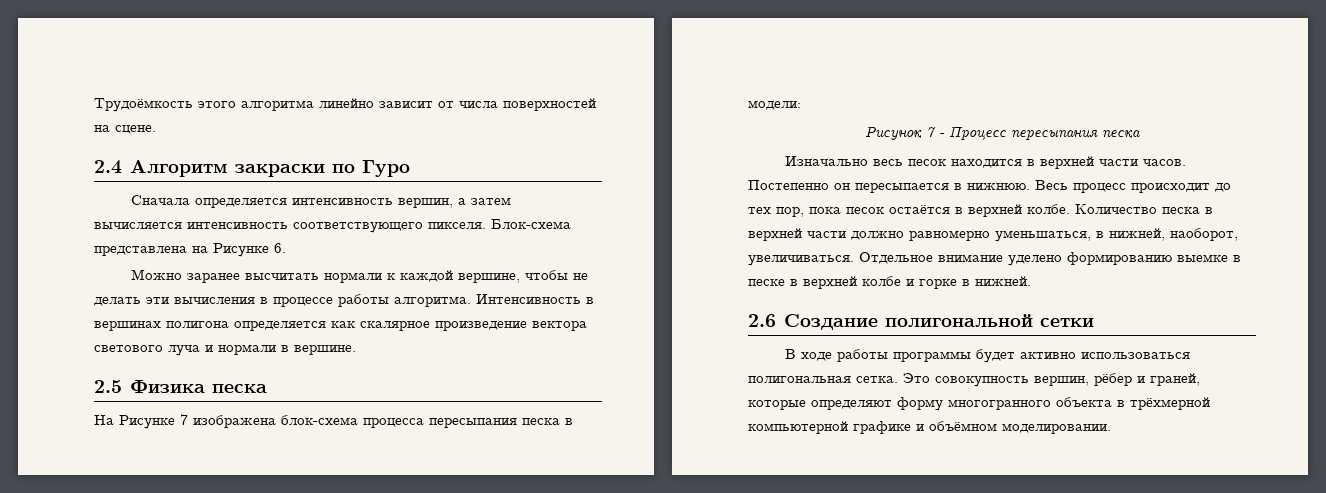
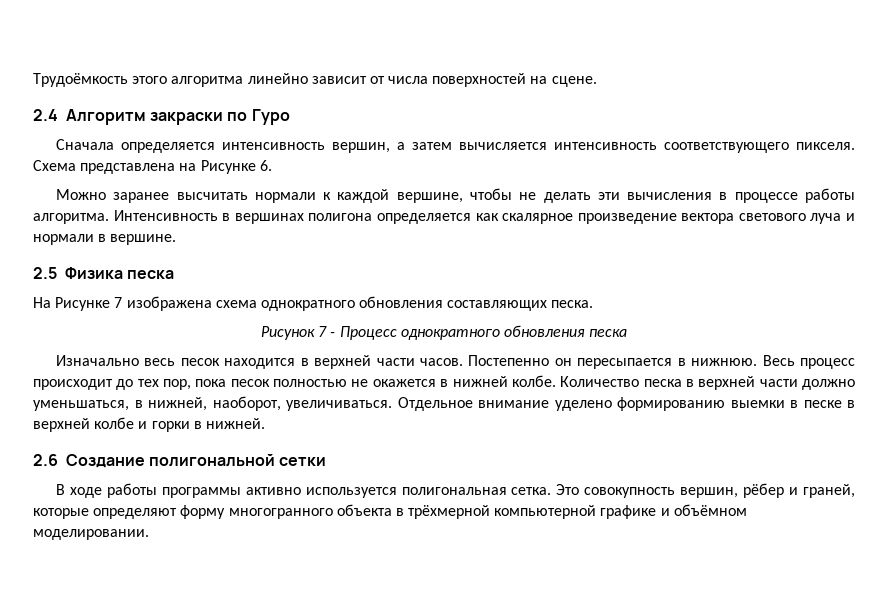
- Блок-схема представлена на Рисунке 6.
+ Схема представлена на Рисунке 6.
- На Рисунке 7 изображена блок-схема процесса пересыпания песка в модели:
+ На Рисунке 7 изображена схема однократного обновления составляющих песка.
- Рисунок 7 - Процесс пересыпания песка
+ Рисунок 7 - Процесс однократного обновления песка
- Весь процесс происходит до тех пор, пока песок остаётся в верхней колбе.
+ Весь процесс происходит до тех пор, пока песок полностью не окажется в нижней колбе.
- Количество песка в верхней части должно равномерно уменьшаться, в нижней, наоборот, увеличиваться.
+ Количество песка в верхней части должно уменьшаться, в нижней, наоборот, увеличиваться.
- Отдельное внимание уделено формированию выемке в песке в верхней колбе и горке в нижней.
+ Отдельное внимание уделено формированию выемки в песке в верхней колбе и горки в нижней.
- В ходе работы программы будет активно использоваться полигональная сетка.
+ В ходе работы программы активно используется полигональная сетка.

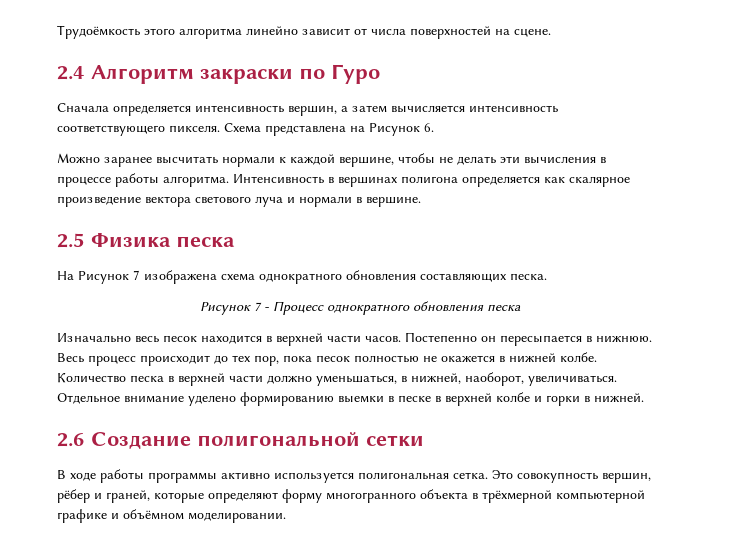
- Схема представлена на Рисунке 6.
+ Схема представлена на Рисунок 6.
- На Рисунке 7 изображена схема однократного обновления составляющих песка.
+ На Рисунок 7 изображена схема однократного обновления составляющих песка.

